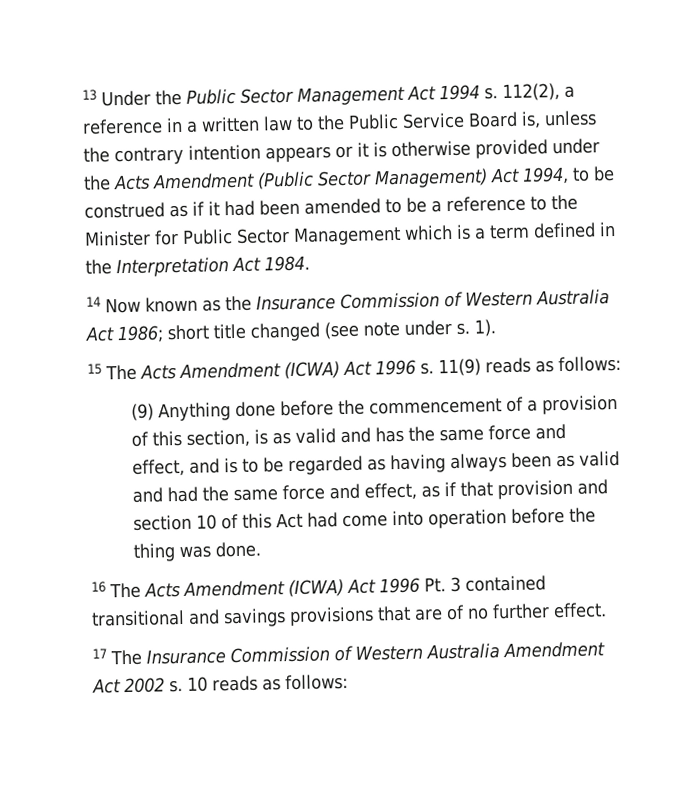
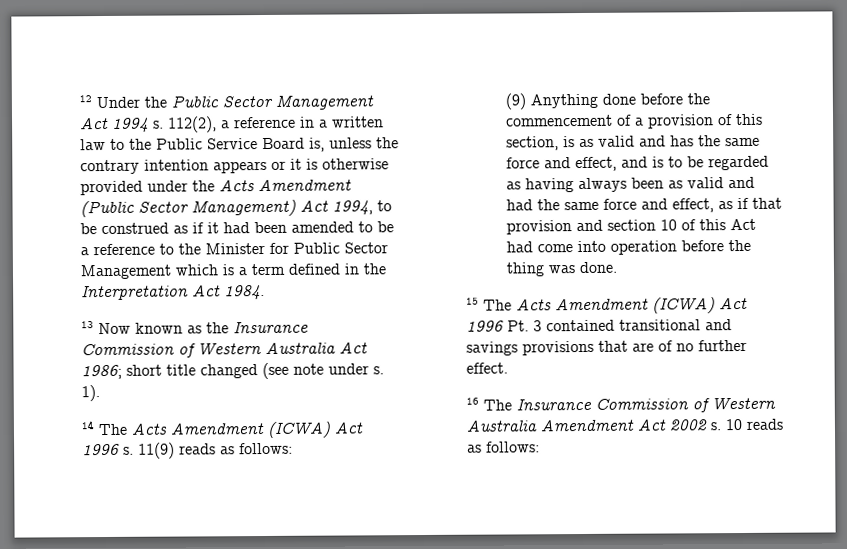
- 13 Under the Public Sector Management Act 1994 s.
+ 12 Under the Public Sector Management Act 1994 s.
- 14 Now known as the Insurance Commission of Western Australia Act 1986; short title changed (see note under s.
+ 13 Now known as the Insurance Commission of Western Australia Act 1986; short title changed (see note under s.
- 15 The Acts Amendment (ICWA) Act 1996 s.
+ 14 The Acts Amendment (ICWA) Act 1996 s.
- 16 The Acts Amendment (ICWA) Act 1996 Pt. 3 contained transitional and savings provisions that are of no further effect.
+ 15 The Acts Amendment (ICWA) Act 1996 Pt. 3 contained transitional and savings provisions that are of no further effect.
- 17 The Insurance Commission of Western Australia Amendment Act 2002 s.
+ 16 The Insurance Commission of Western Australia Amendment Act 2002 s.

